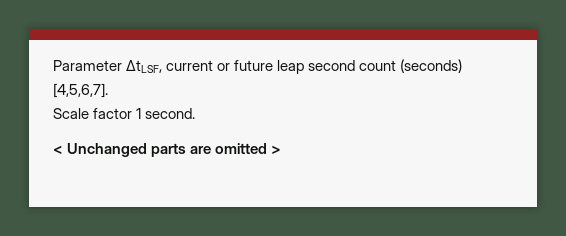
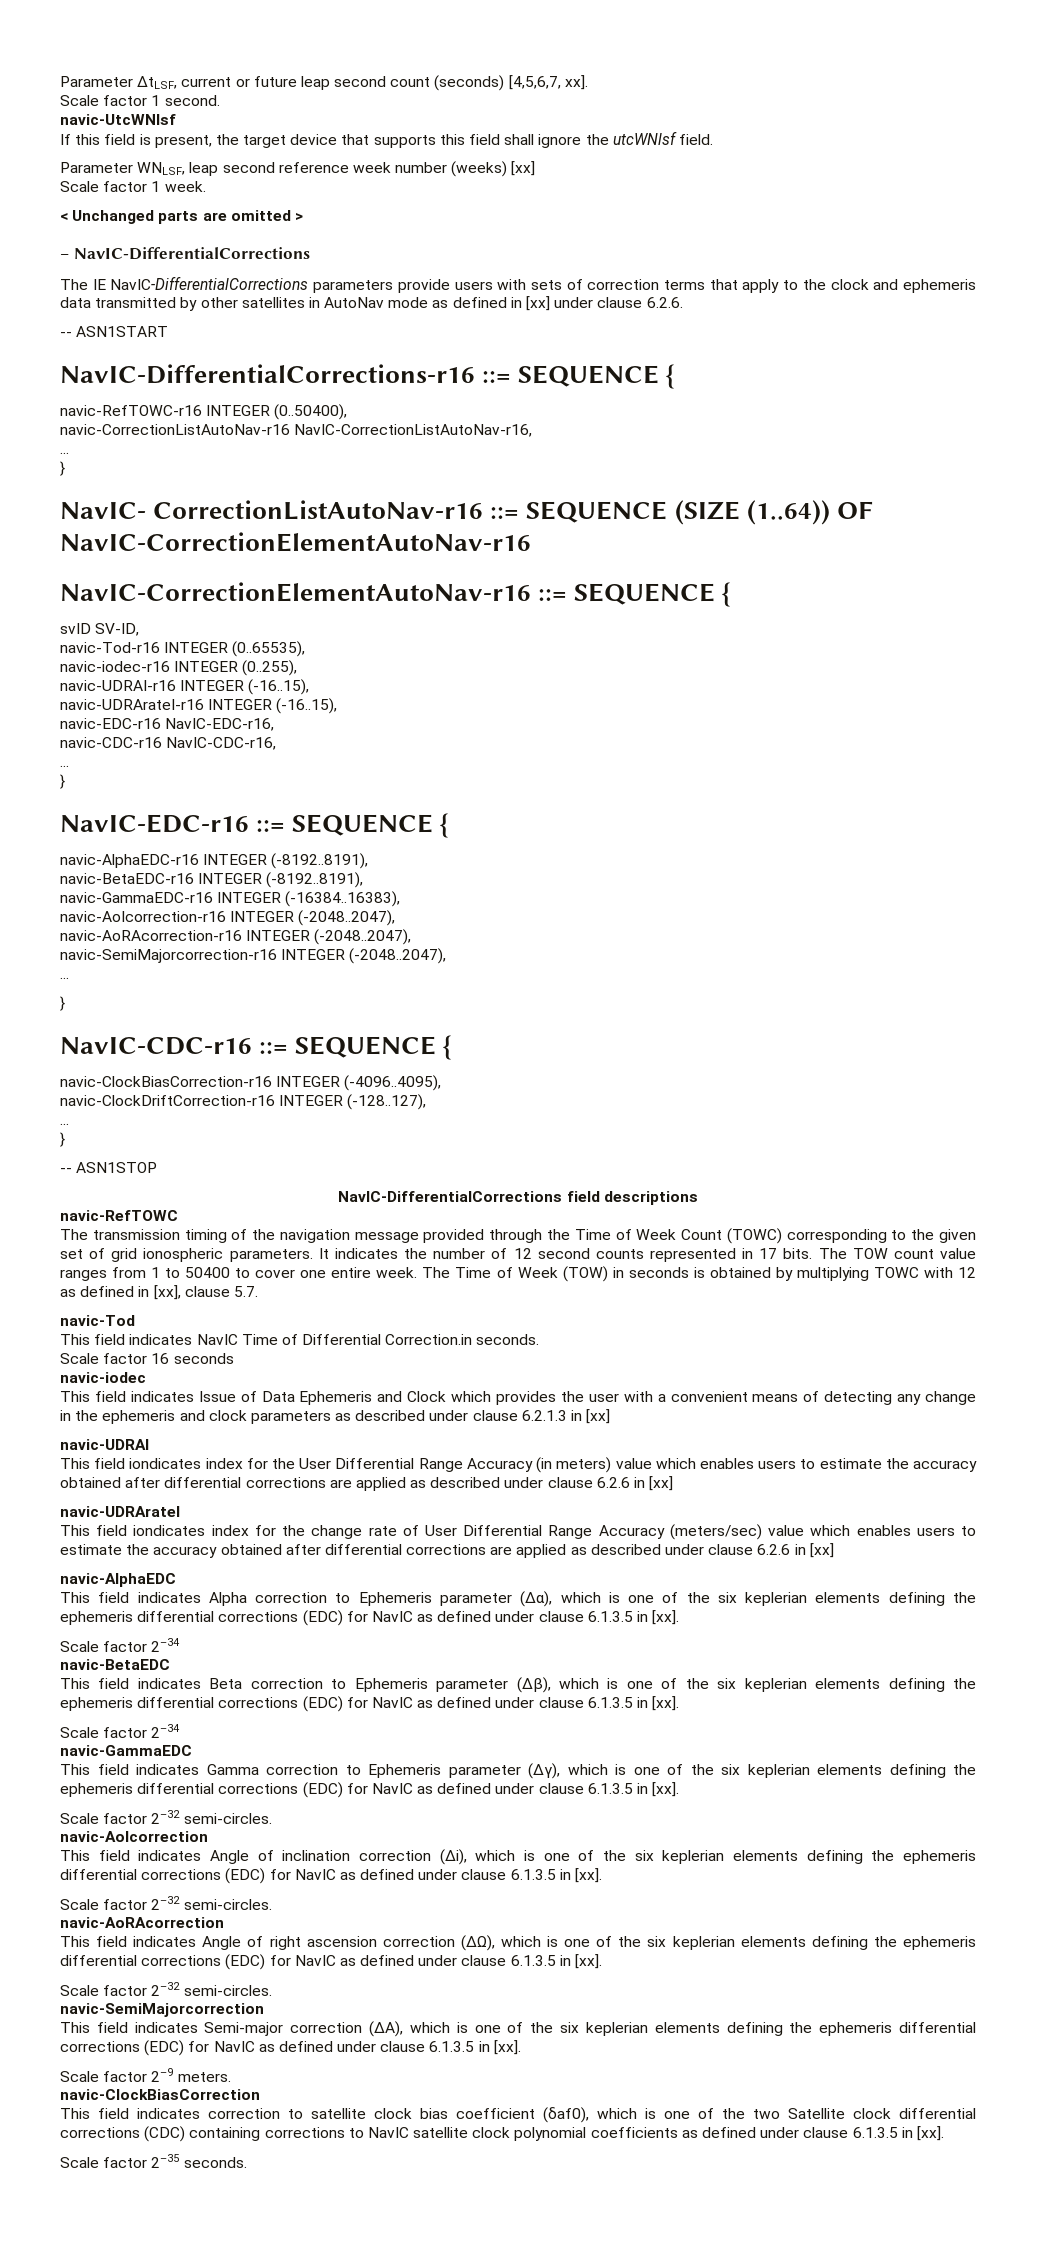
- Parameter ΔtLSF, current or future leap second count (seconds) [4,5,6,7].
+ Parameter ΔtLSF, current or future leap second count (seconds) [4,5,6,7, xx].
+ navic-UtcWNlsf
+ If this field is present, the target device that supports this field shall ignore the utcWNlsf field.
+ Parameter WNLSF, leap second reference week number (weeks) [xx]
+ Scale factor 1 week.
+ – NavIC-DifferentialCorrections
+ The IE NavIC-DifferentialCorrections parameters provide users with sets of correction terms that apply to the clock and ephemeris data transmitted by other satellites in AutoNav mode as defined in [xx] under clause 6.2.6.
+ -- ASN1START
+ NavIC-DifferentialCorrections-r16 ::= SEQUENCE {
+ navic-RefTOWC-r16 INTEGER (0..50400),
+ navic-CorrectionListAutoNav-r16 NavIC-CorrectionListAutoNav-r16,
+ ...
+ }
+ NavIC- CorrectionListAutoNav-r16 ::= SEQUENCE (SIZE (1..64)) OF NavIC-CorrectionElementAutoNav-r16
+ NavIC-CorrectionElementAutoNav-r16 ::= SEQUENCE {
+ svID SV-ID,
+ navic-Tod-r16 INTEGER (0..65535),
+ navic-iodec-r16 INTEGER (0..255),
+ navic-UDRAI-r16 INTEGER (-16..15),
+ navic-UDRArateI-r16 INTEGER (-16..15),
+ navic-EDC-r16 NavIC-EDC-r16,
+ navic-CDC-r16 NavIC-CDC-r16,
+ ...
+ }
+ NavIC-EDC-r16 ::= SEQUENCE {
+ navic-AlphaEDC-r16 INTEGER (-8192..8191),
+ navic-BetaEDC-r16 INTEGER (-8192..8191),
+ navic-GammaEDC-r16 INTEGER (-16384..16383),
+ navic-AoIcorrection-r16 INTEGER (-2048..2047),
+ navic-AoRAcorrection-r16 INTEGER (-2048..2047),
+ navic-SemiMajorcorrection-r16 INTEGER (-2048..2047),
+ ...
+ }
+ NavIC-CDC-r16 ::= SEQUENCE {
+ navic-ClockBiasCorrection-r16 INTEGER (-4096..4095),
+ navic-ClockDriftCorrection-r16 INTEGER (-128..127),
+ ...
+ }
+ -- ASN1STOP
+ NavIC-DifferentialCorrections field descriptions
+ navic-RefTOWC
+ The transmission timing of the navigation message provided through the Time of Week Count (TOWC) corresponding to the given set of grid ionospheric parameters. It indicates the number of 12 second counts represented in 17 bits. The TOW count value ranges from 1 to 50400 to cover one entire week. The Time of Week (TOW) in seconds is obtained by multiplying TOWC with 12 as defined in [xx], clause 5.7.
+ navic-Tod
+ This field indicates NavIC Time of Differential Correction.in seconds.
+ Scale factor 16 seconds
+ navic-iodec
+ This field indicates Issue of Data Ephemeris and Clock which provides the user with a convenient means of detecting any change in the ephemeris and clock parameters as described under clause 6.2.1.3 in [xx]
+ navic-UDRAI
+ This field iondicates index for the User Differential Range Accuracy (in meters) value which enables users to estimate the accuracy obtained after differential corrections are applied as described under clause 6.2.6 in [xx]
+ navic-UDRArateI
+ This field iondicates index for the change rate of User Differential Range Accuracy (meters/sec) value which enables users to estimate the accuracy obtained after differential corrections are applied as described under clause 6.2.6 in [xx]
+ navic-AlphaEDC
+ This field indicates Alpha correction to Ephemeris parameter (Δα), which is one of the six keplerian elements defining the ephemeris differential corrections (EDC) for NavIC as defined under clause 6.1.3.5 in [xx].
+ Scale factor 2–34
+ navic-BetaEDC
+ This field indicates Beta correction to Ephemeris parameter (Δβ), which is one of the six keplerian elements defining the ephemeris differential corrections (EDC) for NavIC as defined under clause 6.1.3.5 in [xx].
+ Scale factor 2–34
+ navic-GammaEDC
+ This field indicates Gamma correction to Ephemeris parameter (Δγ), which is one of the six keplerian elements defining the ephemeris differential corrections (EDC) for NavIC as defined under clause 6.1.3.5 in [xx].
+ Scale factor 2–32 semi-circles.
+ navic-AoIcorrection
+ This field indicates Angle of inclination correction (Δi), which is one of the six keplerian elements defining the ephemeris differential corrections (EDC) for NavIC as defined under clause 6.1.3.5 in [xx].
+ Scale factor 2–32 semi-circles.
+ navic-AoRAcorrection
+ This field indicates Angle of right ascension correction (ΔΩ), which is one of the six keplerian elements defining the ephemeris differential corrections (EDC) for NavIC as defined under clause 6.1.3.5 in [xx].
+ Scale factor 2–32 semi-circles.
+ navic-SemiMajorcorrection
+ This field indicates Semi-major correction (ΔA), which is one of the six keplerian elements defining the ephemeris differential corrections (EDC) for NavIC as defined under clause 6.1.3.5 in [xx].
+ Scale factor 2–9 meters.
+ navic-ClockBiasCorrection
+ This field indicates correction to satellite clock bias coefficient (δaf0), which is one of the two Satellite clock differential corrections (CDC) containing corrections to NavIC satellite clock polynomial coefficients as defined under clause 6.1.3.5 in [xx].
+ Scale factor 2–35 seconds.

